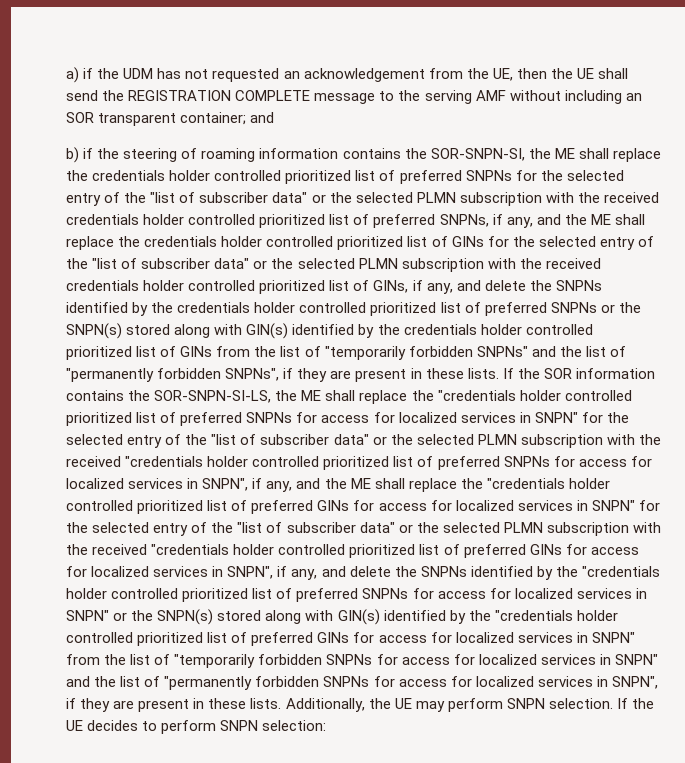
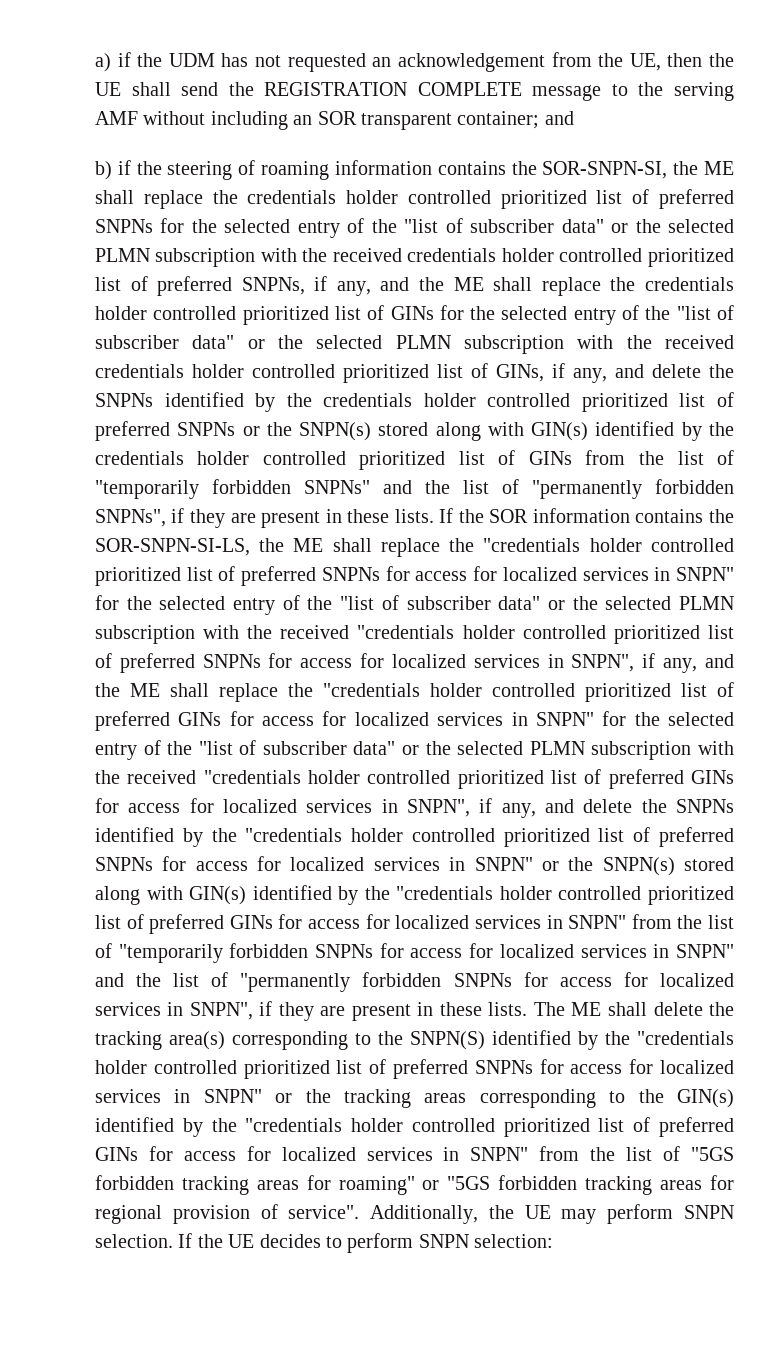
+ The ME shall delete the tracking area(s) corresponding to the SNPN(S) identified by the "credentials holder controlled prioritized list of preferred SNPNs for access for localized services in SNPN" or the tracking areas corresponding to the GIN(s) identified by the "credentials holder controlled prioritized list of preferred GINs for access for localized services in SNPN" from the list of "5GS forbidden tracking areas for roaming" or "5GS forbidden tracking areas for regional provision of service".

